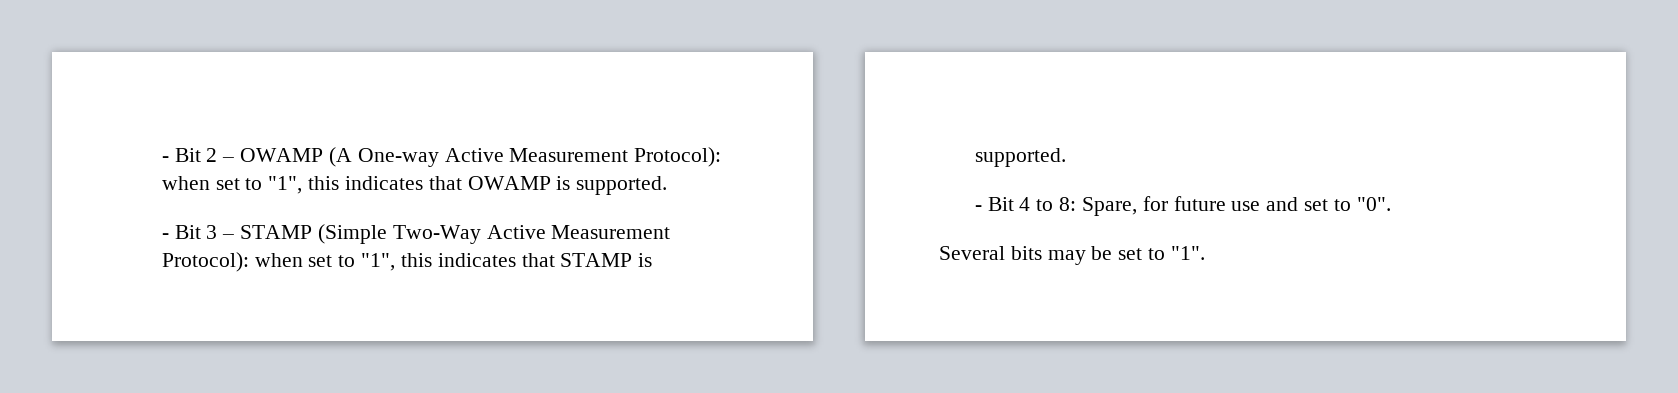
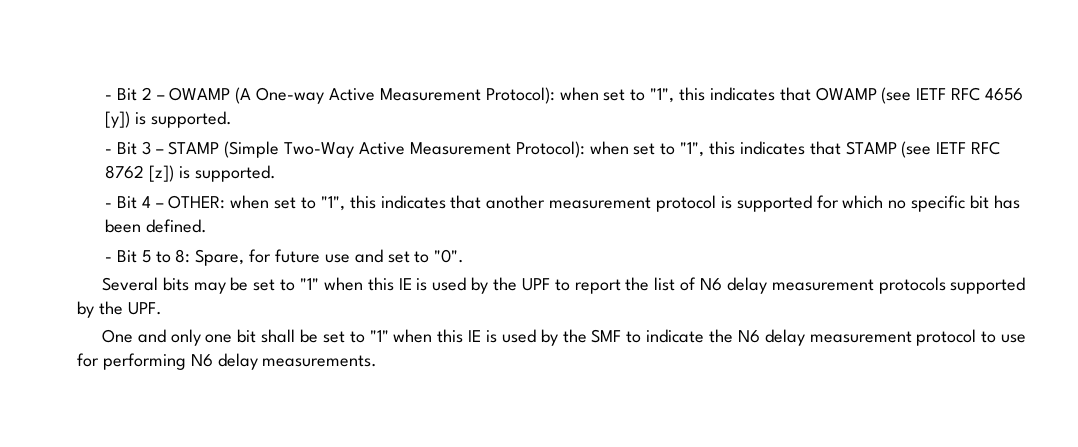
- - Bit 2 – OWAMP (A One-way Active Measurement Protocol): when set to "1", this indicates that OWAMP is supported.
+ - Bit 2 – OWAMP (A One-way Active Measurement Protocol): when set to "1", this indicates that OWAMP (see IETF RFC 4656 [y]) is supported.
- - Bit 3 – STAMP (Simple Two-Way Active Measurement Protocol): when set to "1", this indicates that STAMP is supported.
+ - Bit 3 – STAMP (Simple Two-Way Active Measurement Protocol): when set to "1", this indicates that STAMP (see IETF RFC 8762 [z]) is supported.
- - Bit 4 to 8: Spare, for future use and set to "0".
+ - Bit 4 – OTHER: when set to "1", this indicates that another measurement protocol is supported for which no specific bit has been defined.
+ - Bit 5 to 8: Spare, for future use and set to "0".
- Several bits may be set to "1".
+ Several bits may be set to "1" when this IE is used by the UPF to report the list of N6 delay measurement protocols supported by the UPF.
+ One and only one bit shall be set to "1" when this IE is used by the SMF to indicate the N6 delay measurement protocol to use for performing N6 delay measurements.

